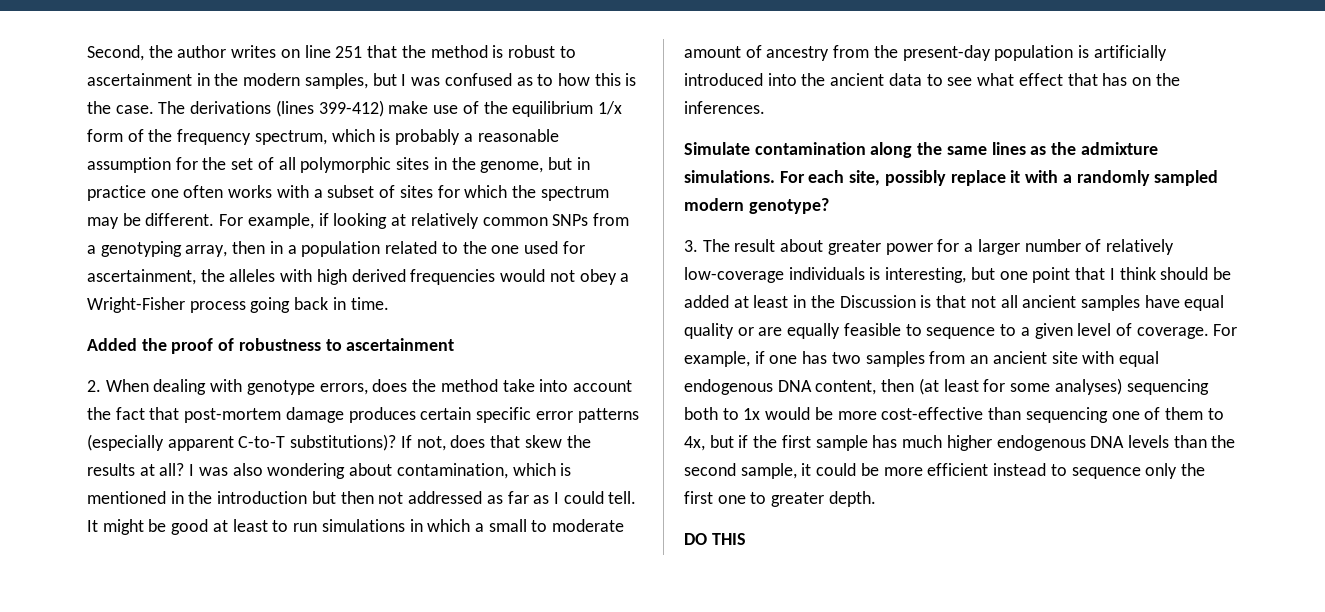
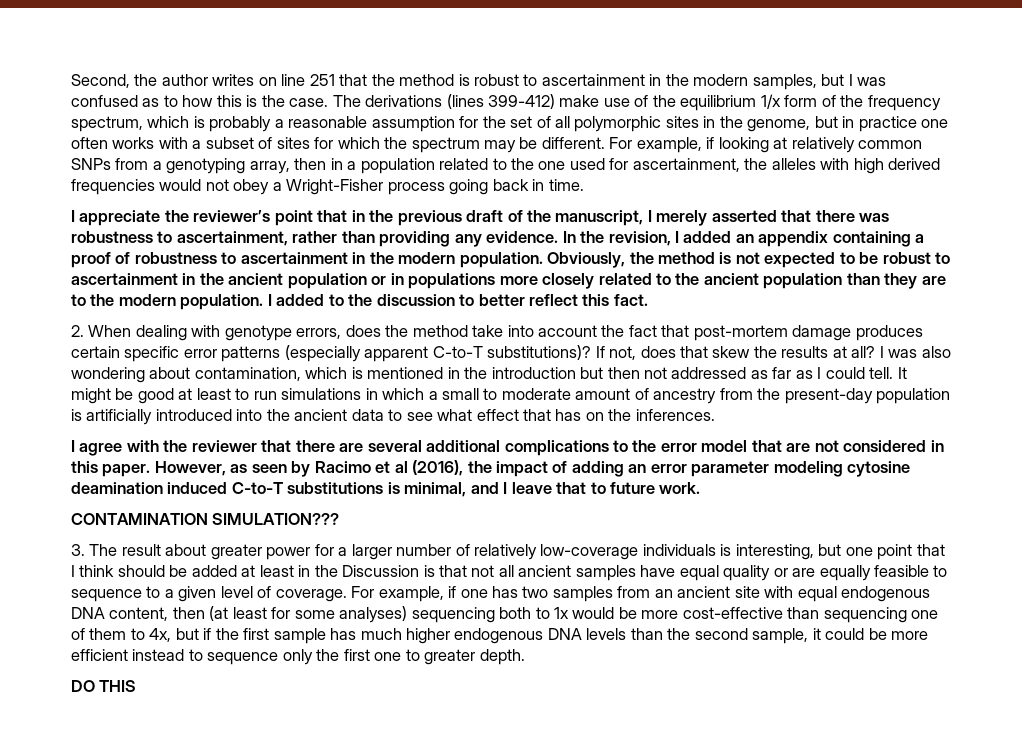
- Added the proof of robustness to ascertainment
+ I appreciate the reviewer’s point that in the previous draft of the manuscript, I merely asserted that there was robustness to ascertainment, rather than providing any evidence. In the revision, I added an appendix containing a proof of robustness to ascertainment in the modern population. Obviously, the method is not expected to be robust to ascertainment in the ancient population or in populations more closely related to the ancient population than they are to the modern population. I added to the discussion to better reflect this fact.
- Simulate contamination along the same lines as the admixture simulations. For each site, possibly replace it with a randomly sampled modern genotype?
+ I agree with the reviewer that there are several additional complications to the error model that are not considered in this paper. However, as seen by Racimo et al (2016), the impact of adding an error parameter modeling cytosine deamination induced C-to-T substitutions is minimal, and I leave that to future work.
+ CONTAMINATION SIMULATION???

